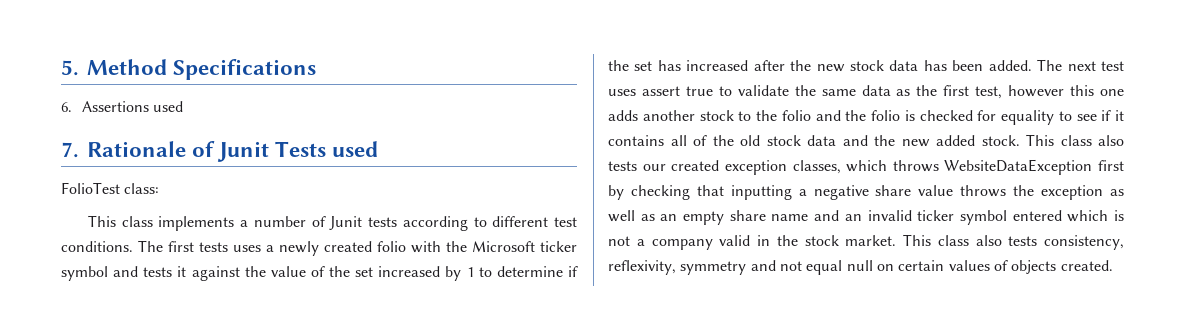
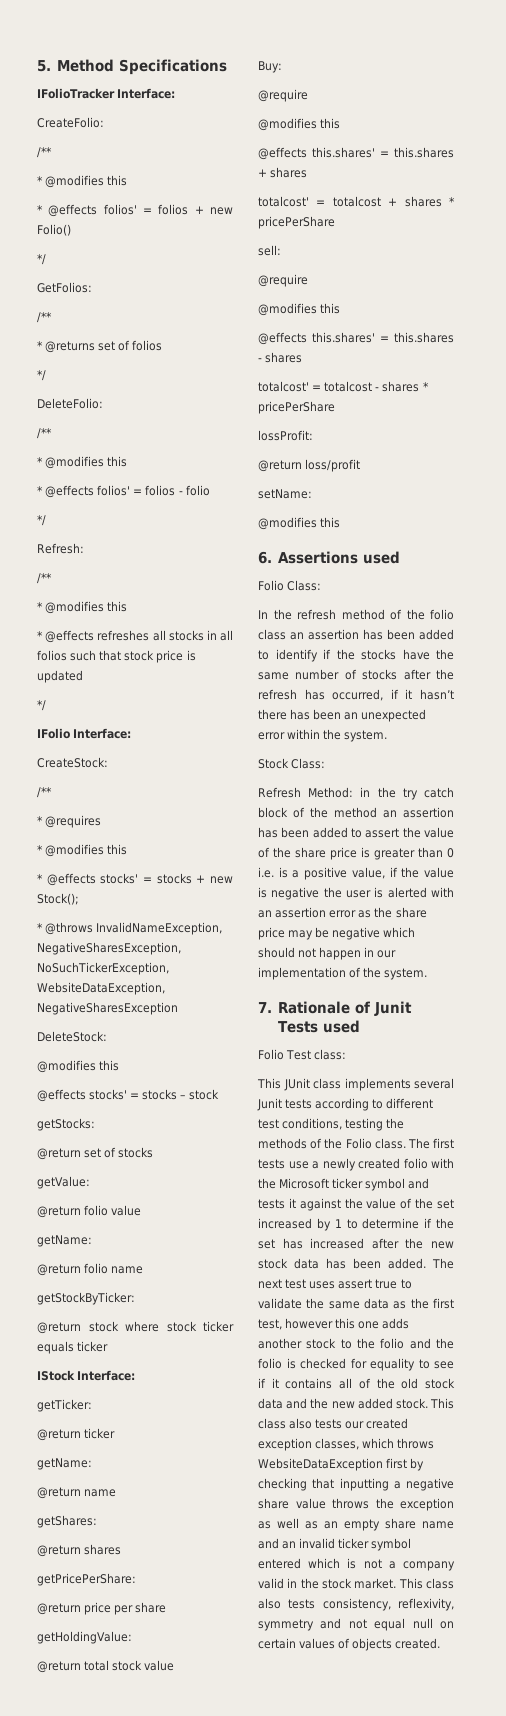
+ IFolioTracker Interface:
+ CreateFolio:
+ /**
+ * @modifies this
+ * @effects folios' = folios + new Folio()
+ */
+ GetFolios:
+ /**
+ * @returns set of folios
+ */
+ DeleteFolio:
+ /**
+ * @modifies this
+ * @effects folios' = folios - folio
+ */
+ Refresh:
+ /**
+ * @modifies this
+ * @effects refreshes all stocks in all folios such that stock price is updated
+ */
+ IFolio Interface:
+ CreateStock:
+ /**
+ * @requires
+ * @modifies this
+ * @effects stocks' = stocks + new Stock();
+ * @throws InvalidNameException, NegativeSharesException, NoSuchTickerException, WebsiteDataException, NegativeSharesException
+ DeleteStock:
+ @modifies this
+ @effects stocks' = stocks – stock
+ getStocks:
+ @return set of stocks
+ getValue:
+ @return folio value
+ getName:
+ @return folio name
+ getStockByTicker:
+ @return stock where stock ticker equals ticker
+ IStock Interface:
+ getTicker:
+ @return ticker
+ getName:
+ @return name
+ getShares:
+ @return shares
+ getPricePerShare:
+ @return price per share
+ getHoldingValue:
+ @return total stock value
+ Buy:
+ @require
+ @modifies this
+ @effects this.shares' = this.shares + shares
+ totalcost' = totalcost + shares * pricePerShare
+ sell:
+ @require
+ @modifies this
+ @effects this.shares' = this.shares - shares
+ totalcost' = totalcost - shares * pricePerShare
+ lossProfit:
+ @return loss/profit
+ setName:
+ @modifies this
  6. Assertions used
+ Folio Class:
+ In the refresh method of the folio class an assertion has been added to identify if the stocks have the same number of stocks after the refresh has occurred, if it hasn’t there has been an unexpected error within the system.
+ Stock Class:
+ Refresh Method: in the try catch block of the method an assertion has been added to assert the value of the share price is greater than 0 i.e. is a positive value, if the value is negative the user is alerted with an assertion error as the share price may be negative which should not happen in our implementation of the system.
- FolioTest class:
+ Folio Test class:
- This class implements a number of Junit tests according to different test conditions.
+ This JUnit class implements several Junit tests according to different test conditions, testing the methods of the Folio class.
- The first tests uses a newly created folio with the Microsoft ticker symbol and tests it against the value of the set increased by 1 to determine if the set has increased after the new stock data has been added.
+ The first tests use a newly created folio with the Microsoft ticker symbol and tests it against the value of the set increased by 1 to determine if the set has increased after the new stock data has been added.

